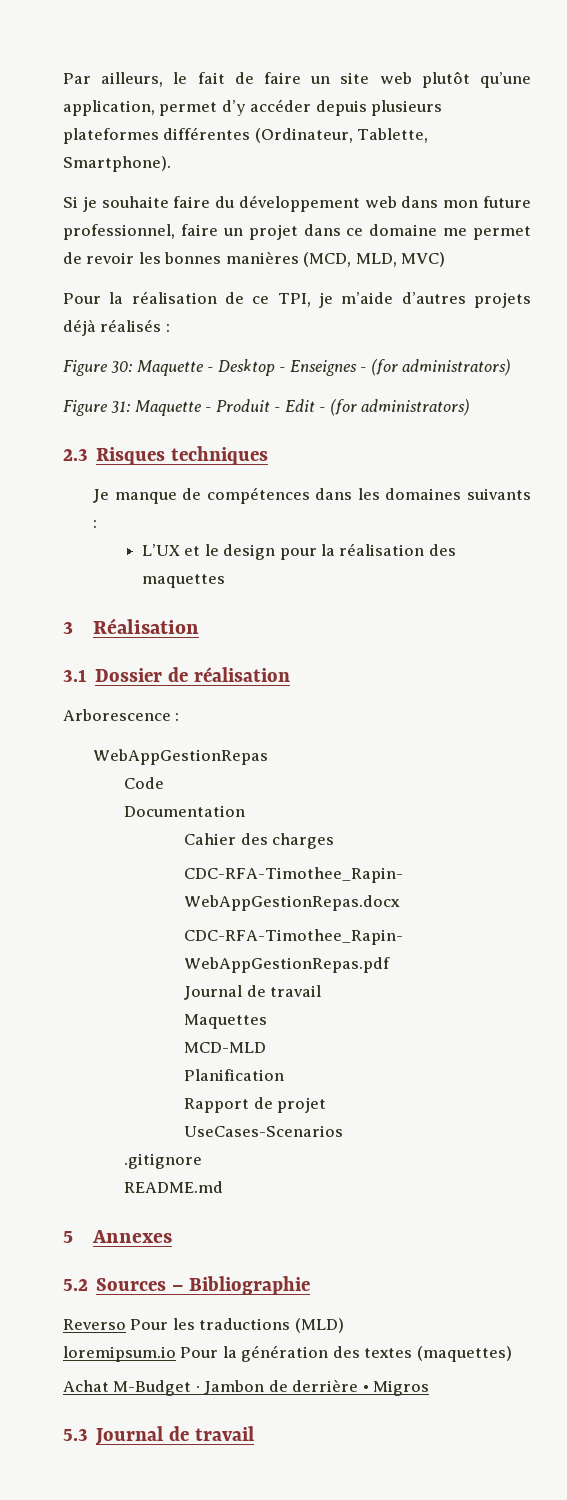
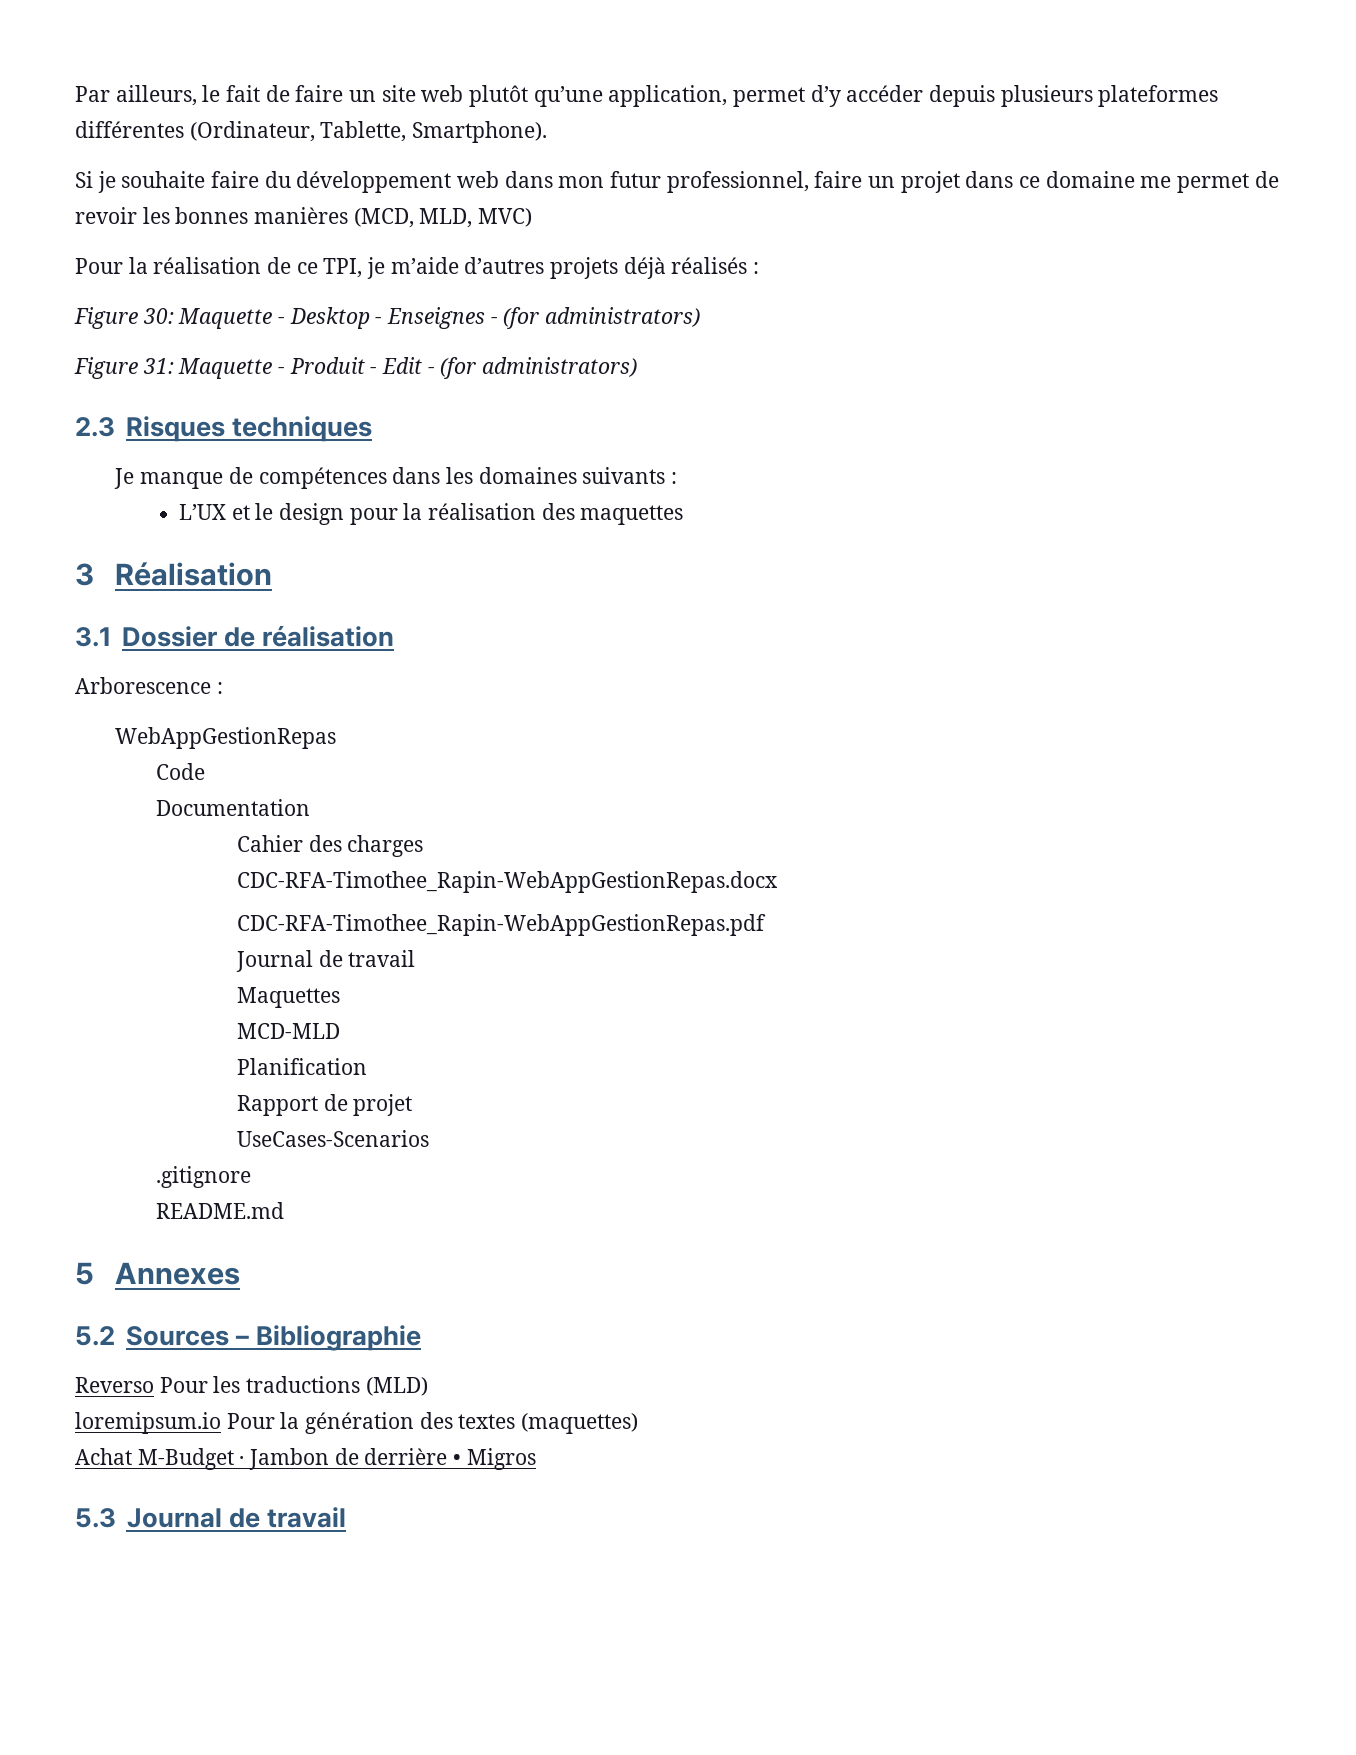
- Si je souhaite faire du développement web dans mon future professionnel, faire un projet dans ce domaine me permet de revoir les bonnes manières (MCD, MLD, MVC)
+ Si je souhaite faire du développement web dans mon futur professionnel, faire un projet dans ce domaine me permet de revoir les bonnes manières (MCD, MLD, MVC)

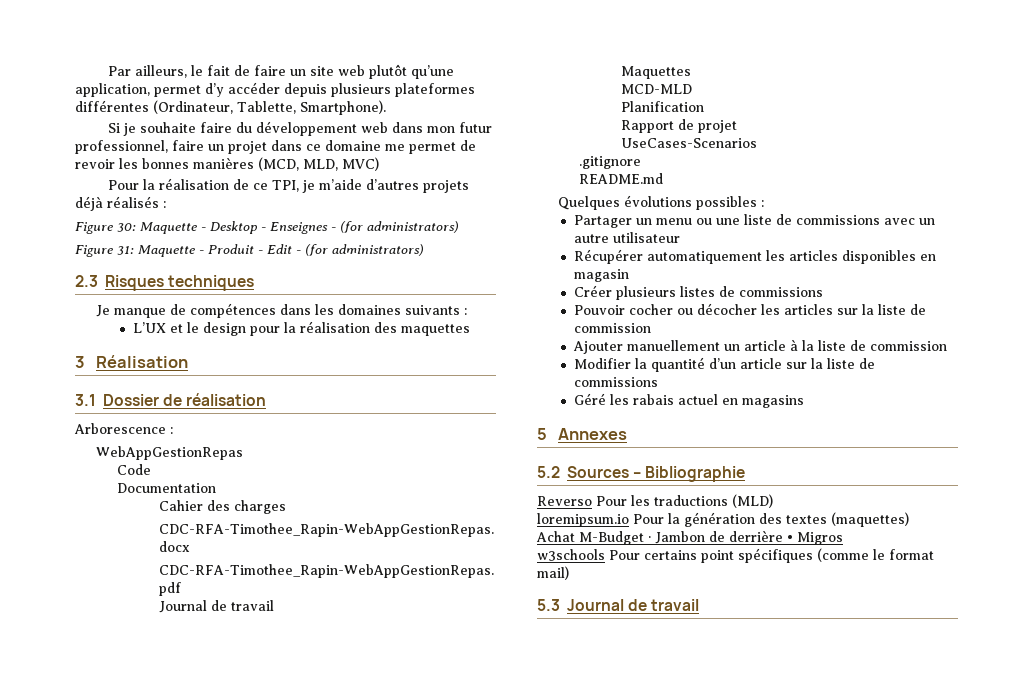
+ Quelques évolutions possibles :
+ Partager un menu ou une liste de commissions avec un autre utilisateur
+ Récupérer automatiquement les articles disponibles en magasin
+ Créer plusieurs listes de commissions
+ Pouvoir cocher ou décocher les articles sur la liste de commission
+ Ajouter manuellement un article à la liste de commission
+ Modifier la quantité d’un article sur la liste de commissions
+ Géré les rabais actuel en magasins
+ w3schools Pour certains point spécifiques (comme le format mail)

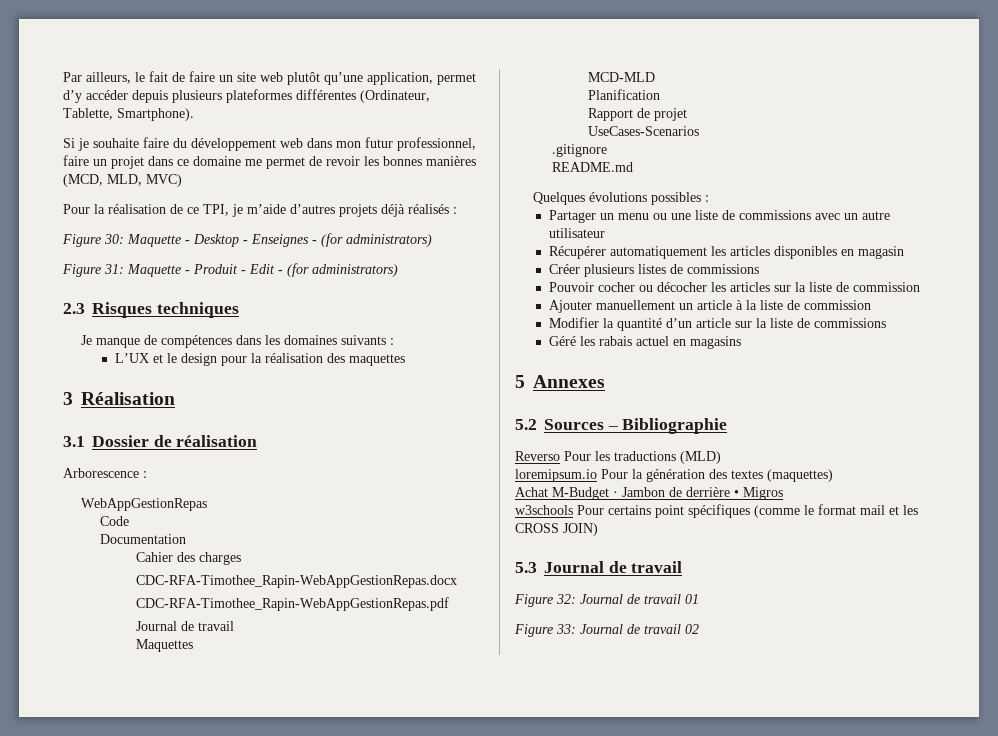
- w3schools Pour certains point spécifiques (comme le format mail)
+ w3schools Pour certains point spécifiques (comme le format mail et les CROSS JOIN)
+ Figure 32: Journal de travail 01
+ Figure 33: Journal de travail 02

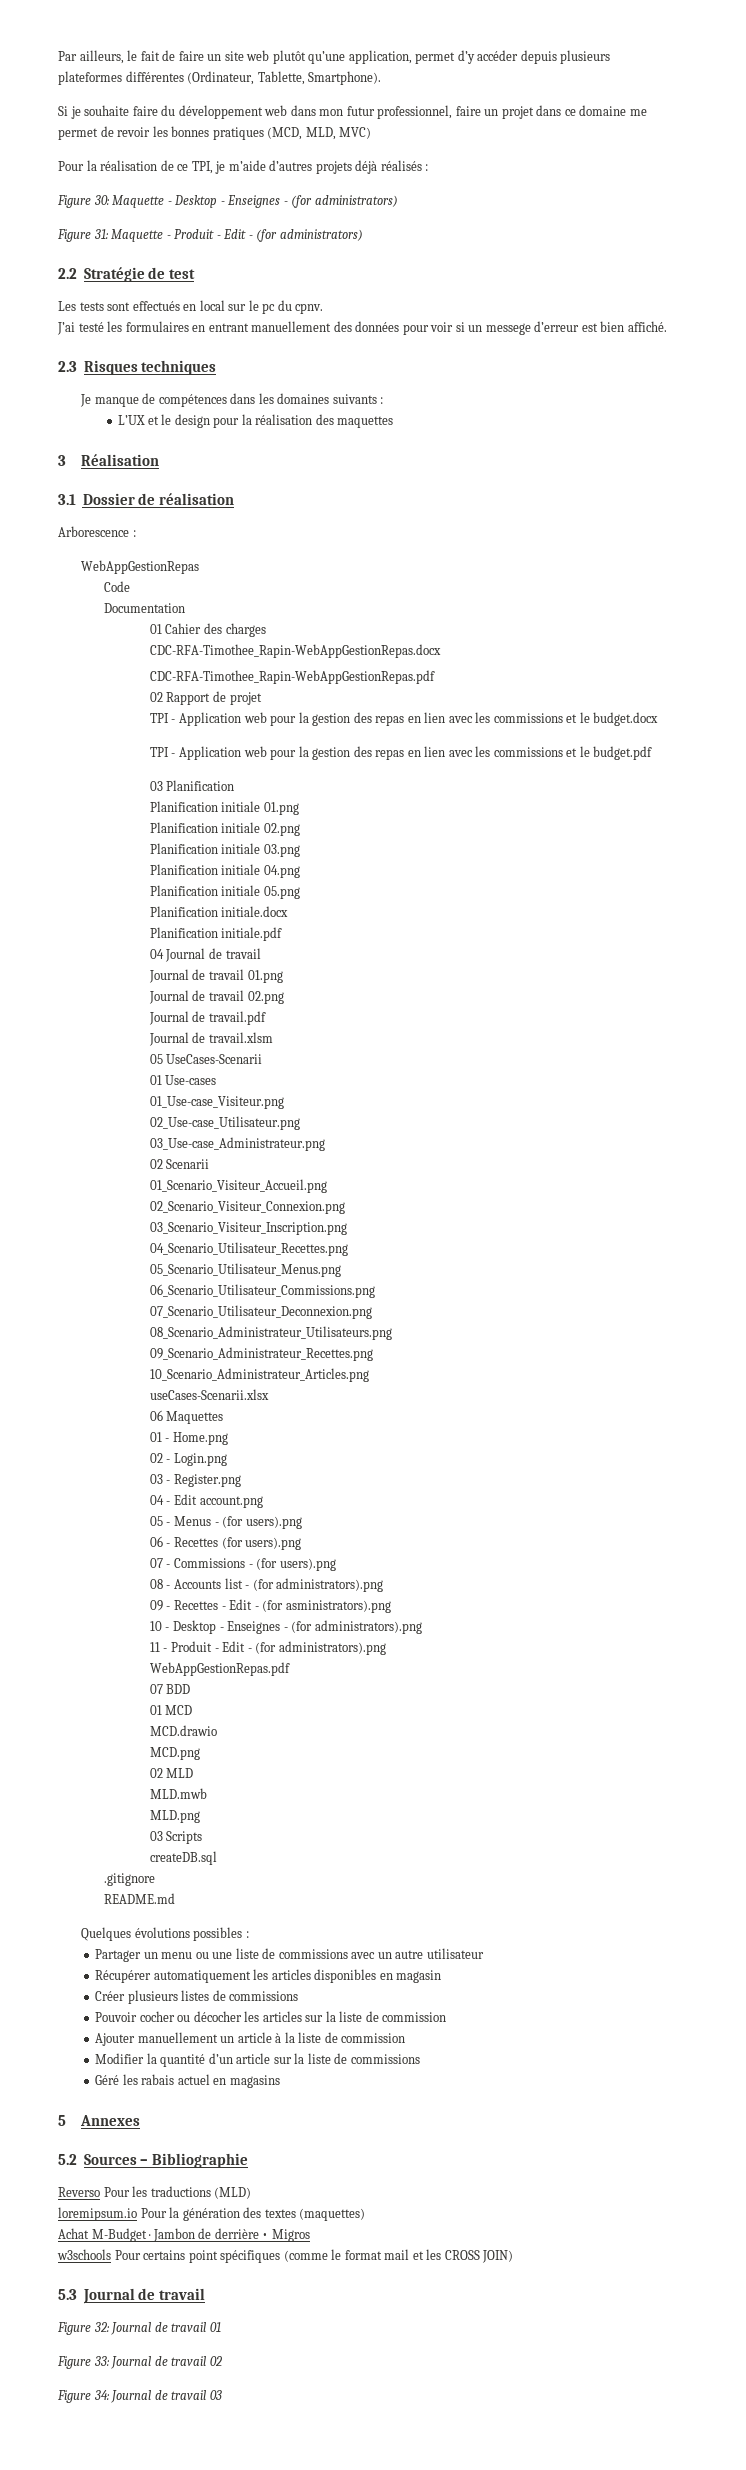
- Si je souhaite faire du développement web dans mon futur professionnel, faire un projet dans ce domaine me permet de revoir les bonnes manières (MCD, MLD, MVC)
+ Si je souhaite faire du développement web dans mon futur professionnel, faire un projet dans ce domaine me permet de revoir les bonnes pratiques (MCD, MLD, MVC)
+ 2.2 Stratégie de test
+ Les tests sont effectués en local sur le pc du cpnv.
+ J’ai testé les formulaires en entrant manuellement des données pour voir si un messege d’erreur est bien affiché.
- Cahier des charges
+ 01 Cahier des charges
  CDC-RFA-Timothee_Rapin-WebAppGestionRepas.pdf
- Journal de travail
- Maquettes
- MCD-MLD
- Planification
- Rapport de projet
- UseCases-Scenarios
+ 02 Rapport de projet
+ TPI - Application web pour la gestion des repas en lien avec les commissions et le budget.docx
+ TPI - Application web pour la gestion des repas en lien avec les commissions et le budget.pdf
+ 03 Planification
+ Planification initiale 01.png
+ Planification initiale 02.png
+ Planification initiale 03.png
+ Planification initiale 04.png
+ Planification initiale 05.png
+ Planification initiale.docx
+ Planification initiale.pdf
+ 04 Journal de travail
+ Journal de travail 01.png
+ Journal de travail 02.png
+ Journal de travail.pdf
+ Journal de travail.xlsm
+ 05 UseCases-Scenarii
+ 01 Use-cases
+ 01_Use-case_Visiteur.png
+ 02_Use-case_Utilisateur.png
+ 03_Use-case_Administrateur.png
+ 02 Scenarii
+ 01_Scenario_Visiteur_Accueil.png
+ 02_Scenario_Visiteur_Connexion.png
+ 03_Scenario_Visiteur_Inscription.png
+ 04_Scenario_Utilisateur_Recettes.png
+ 05_Scenario_Utilisateur_Menus.png
+ 06_Scenario_Utilisateur_Commissions.png
+ 07_Scenario_Utilisateur_Deconnexion.png
+ 08_Scenario_Administrateur_Utilisateurs.png
+ 09_Scenario_Administrateur_Recettes.png
+ 10_Scenario_Administrateur_Articles.png
+ useCases-Scenarii.xlsx
+ 06 Maquettes
+ 01 - Home.png
+ 02 - Login.png
+ 03 - Register.png
+ 04 - Edit account.png
+ 05 - Menus - (for users).png
+ 06 - Recettes (for users).png
+ 07 - Commissions - (for users).png
+ 08 - Accounts list - (for administrators).png
+ 09 - Recettes - Edit - (for asministrators).png
+ 10 - Desktop - Enseignes - (for administrators).png
+ 11 - Produit - Edit - (for administrators).png
+ WebAppGestionRepas.pdf
+ 07 BDD
+ 01 MCD
+ MCD.drawio
+ MCD.png
+ 02 MLD
+ MLD.mwb
+ MLD.png
+ 03 Scripts
+ createDB.sql
+ Figure 34: Journal de travail 03

